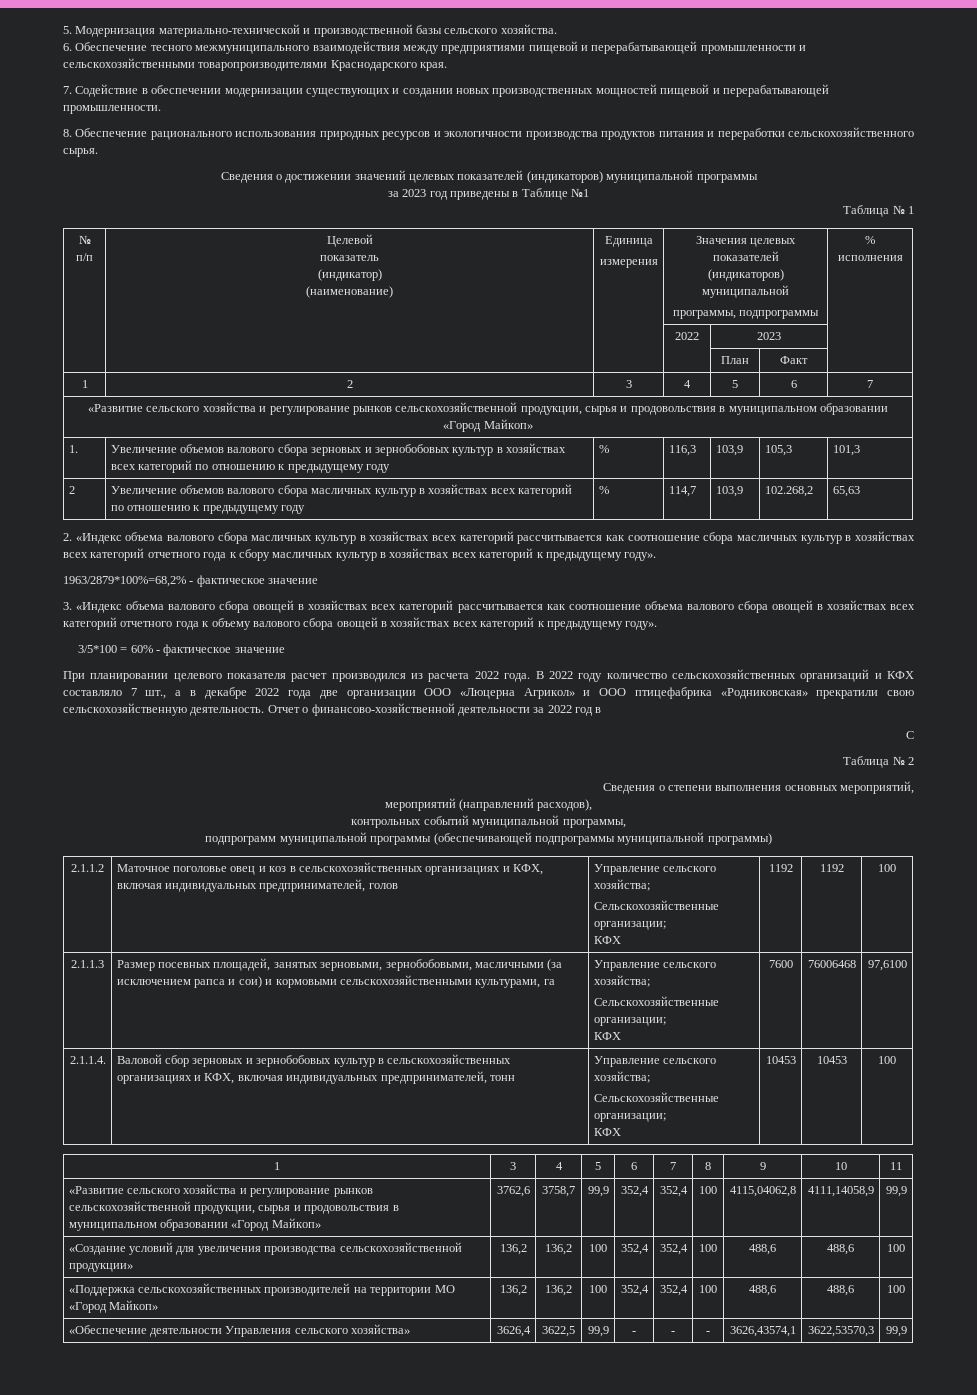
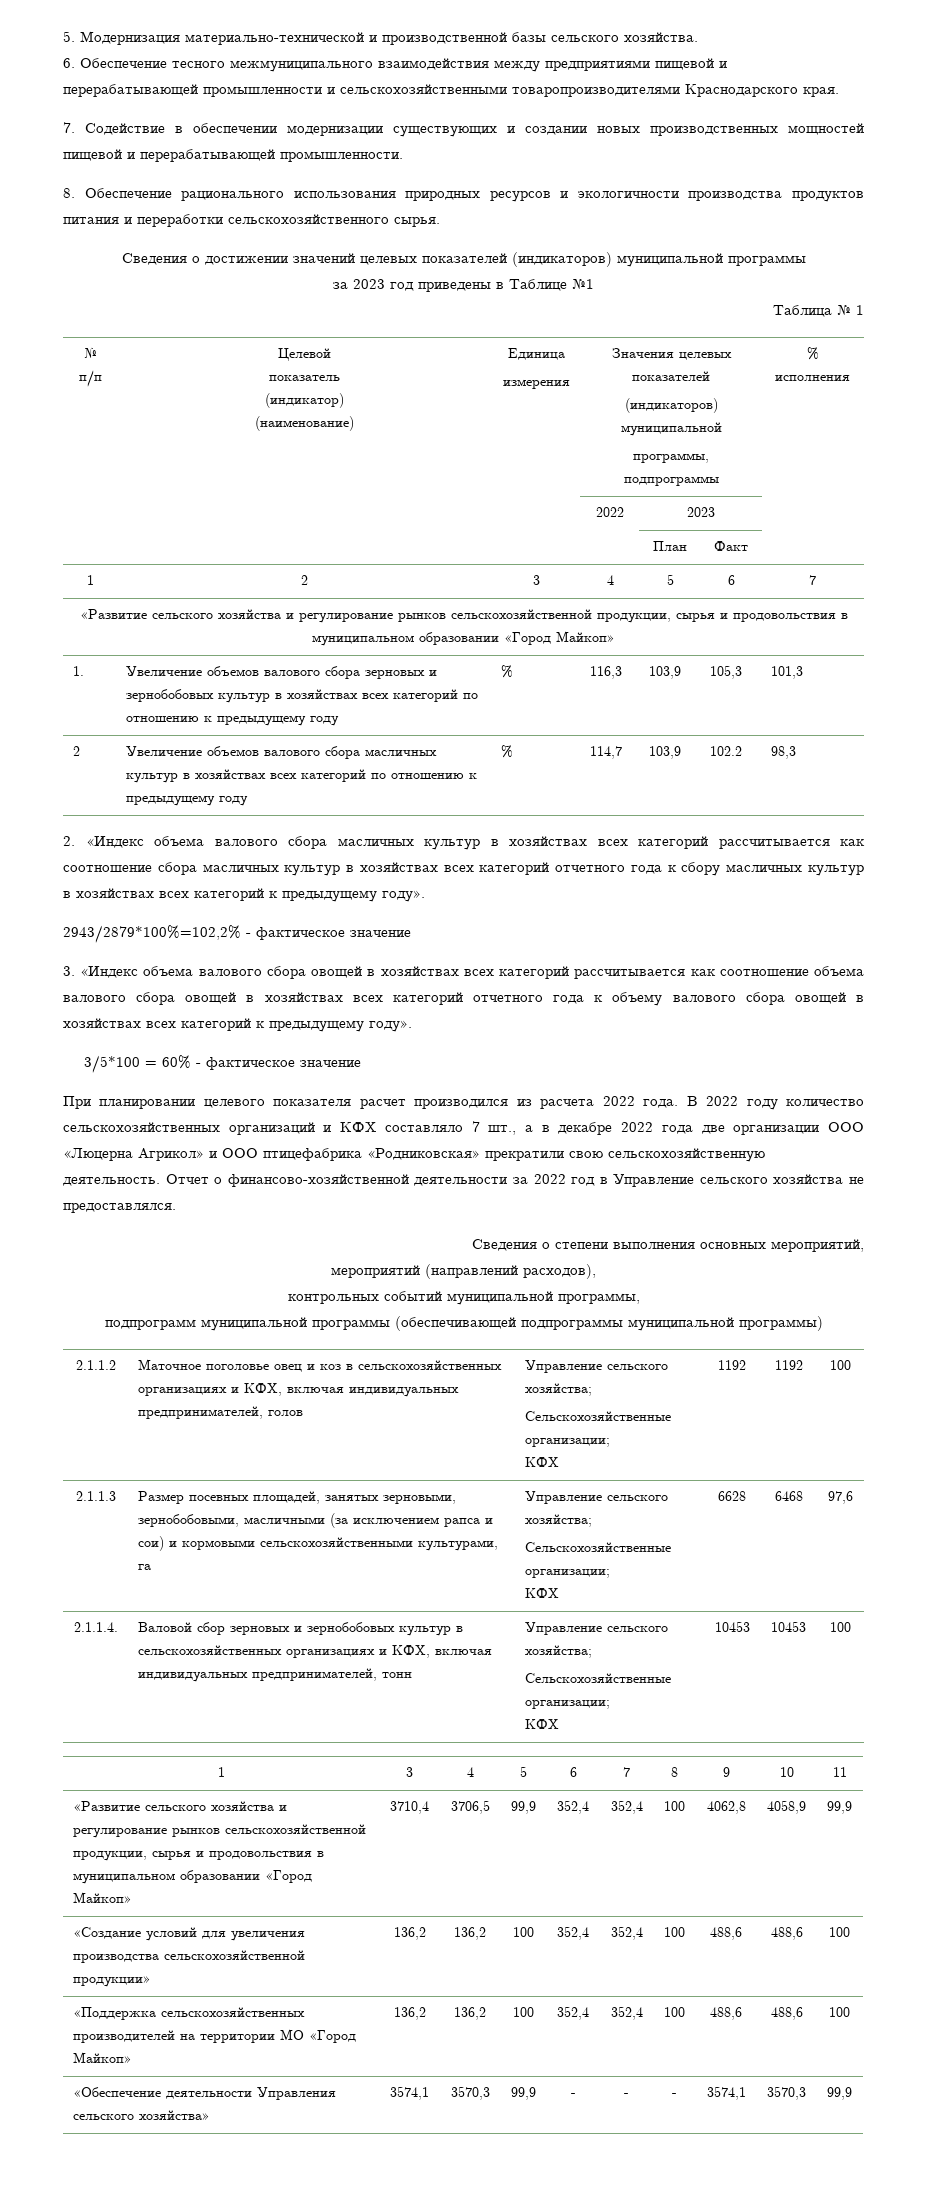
- 2 | Увеличение объемов валового сбора масличных культур в хозяйствах всех категорий по отношению к предыдущему году | % | 114,7 | 103,9 | 102.268,2 | 65,63
+ 2 | Увеличение объемов валового сбора масличных культур в хозяйствах всех категорий по отношению к предыдущему году | % | 114,7 | 103,9 | 102.2 | 98,3
- 1963/2879*100%=68,2% - фактическое значение
+ 2943/2879*100%=102,2% - фактическое значение
- Отчет о финансово-хозяйственной деятельности за 2022 год в
- C
- Таблица № 2
+ Отчет о финансово-хозяйственной деятельности за 2022 год в Управление сельского хозяйства не предоставлялся.
  2.1.1.3 | Размер посевных площадей, занятых зерновыми, зернобобовыми, масличными (за исключением рапса и сои) и кормовыми сельскохозяйственными культурами, га | Управление сельского хозяйства;
  Сельскохозяйственные организации;
- КФХ | 7600 | 76006468 | 97,6100
+ КФХ | 6628 | 6468 | 97,6
- «Развитие сельского хозяйства и регулирование рынков сельскохозяйственной продукции, сырья и продовольствия в муниципальном образовании «Город Майкоп» | 3762,6 | 3758,7 | 99,9 | 352,4 | 352,4 | 100 | 4115,04062,8 | 4111,14058,9 | 99,9
+ «Развитие сельского хозяйства и регулирование рынков сельскохозяйственной продукции, сырья и продовольствия в муниципальном образовании «Город Майкоп» | 3710,4 | 3706,5 | 99,9 | 352,4 | 352,4 | 100 | 4062,8 | 4058,9 | 99,9
- «Обеспечение деятельности Управления сельского хозяйства» | 3626,4 | 3622,5 | 99,9 | - | - | - | 3626,43574,1 | 3622,53570,3 | 99,9
+ «Обеспечение деятельности Управления сельского хозяйства» | 3574,1 | 3570,3 | 99,9 | - | - | - | 3574,1 | 3570,3 | 99,9

